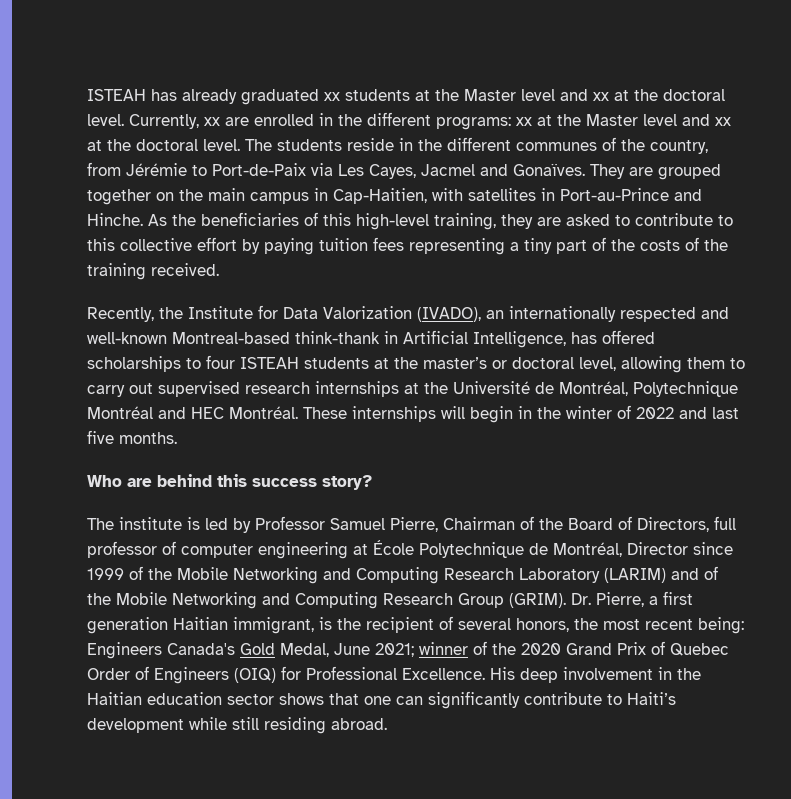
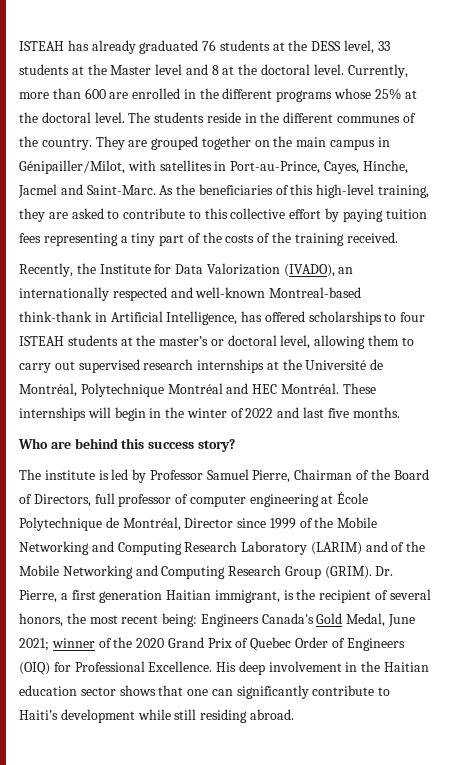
- ISTEAH has already graduated xx students at the Master level and xx at the doctoral level.
+ ISTEAH has already graduated 76 students at the DESS level, 33 students at the Master level and 8 at the doctoral level.
- Currently, xx are enrolled in the different programs: xx at the Master level and xx at the doctoral level.
+ Currently, more than 600 are enrolled in the different programs whose 25% at the doctoral level.
- The students reside in the different communes of the country, from Jérémie to Port-de-Paix via Les Cayes, Jacmel and Gonaïves.
+ The students reside in the different communes of the country.
- They are grouped together on the main campus in Cap-Haitien, with satellites in Port-au-Prince and Hinche.
+ They are grouped together on the main campus in Génipailler/Milot, with satellites in Port-au-Prince, Cayes, Hinche, Jacmel and Saint-Marc.

